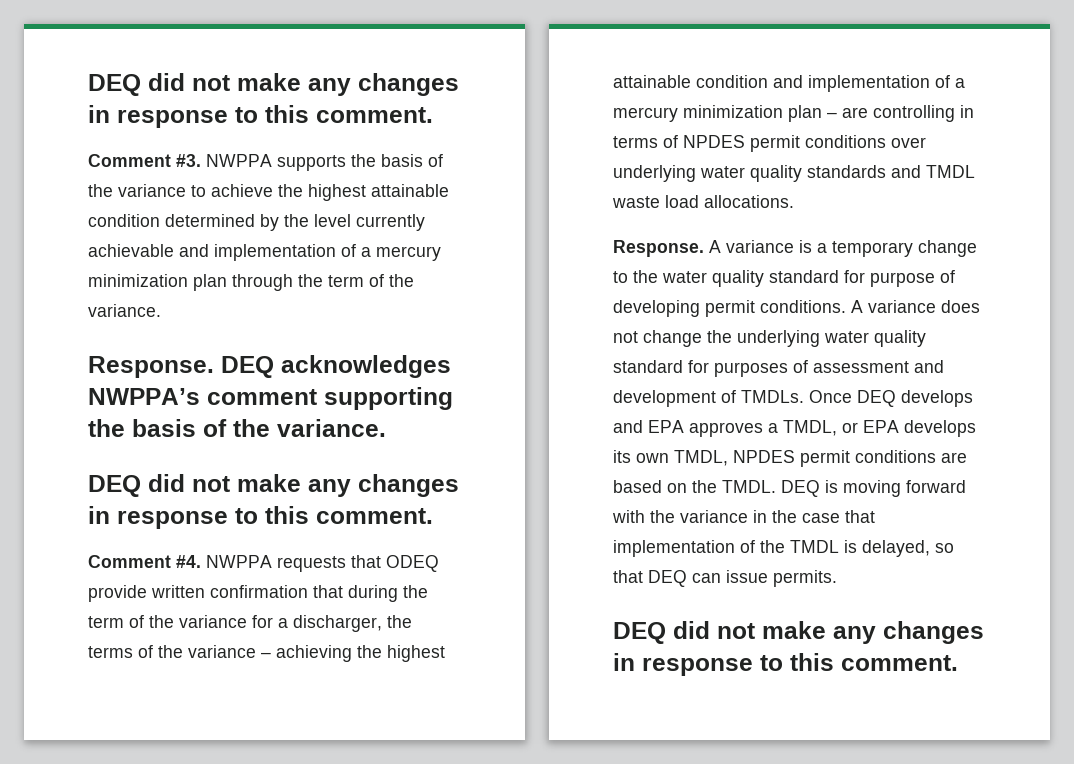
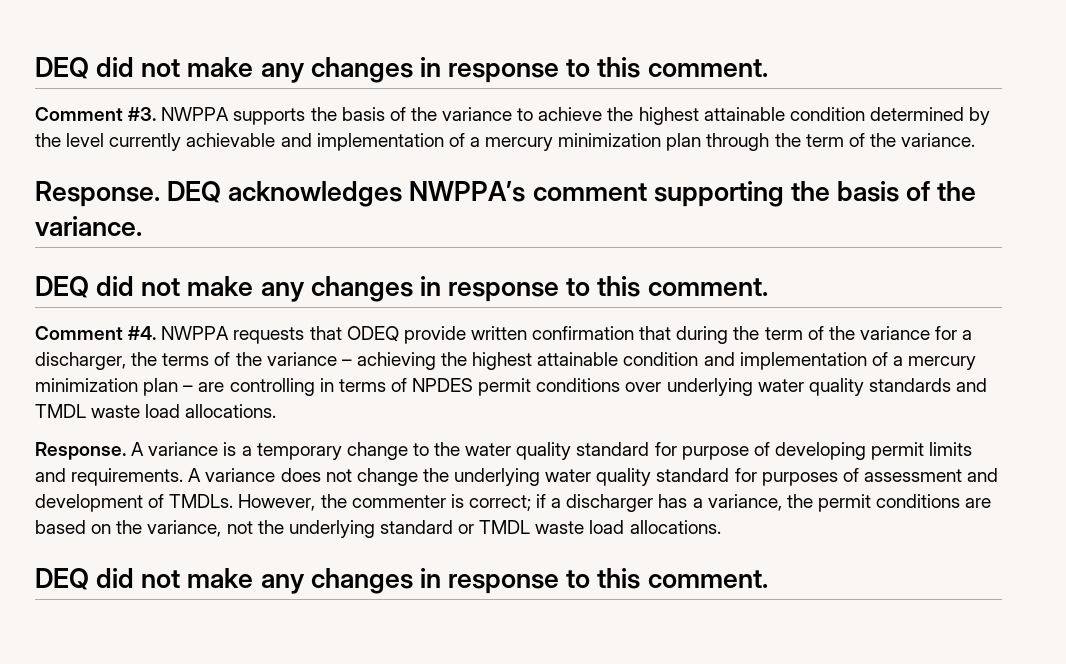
- A variance is a temporary change to the water quality standard for purpose of developing permit conditions.
+ A variance is a temporary change to the water quality standard for purpose of developing permit limits and requirements.
- Once DEQ develops and EPA approves a TMDL, or EPA develops its own TMDL, NPDES permit conditions are based on the TMDL. DEQ is moving forward with the variance in the case that implementation of the TMDL is delayed, so that DEQ can issue permits.
+ However, the commenter is correct; if a discharger has a variance, the permit conditions are based on the variance, not the underlying standard or TMDL waste load allocations.

